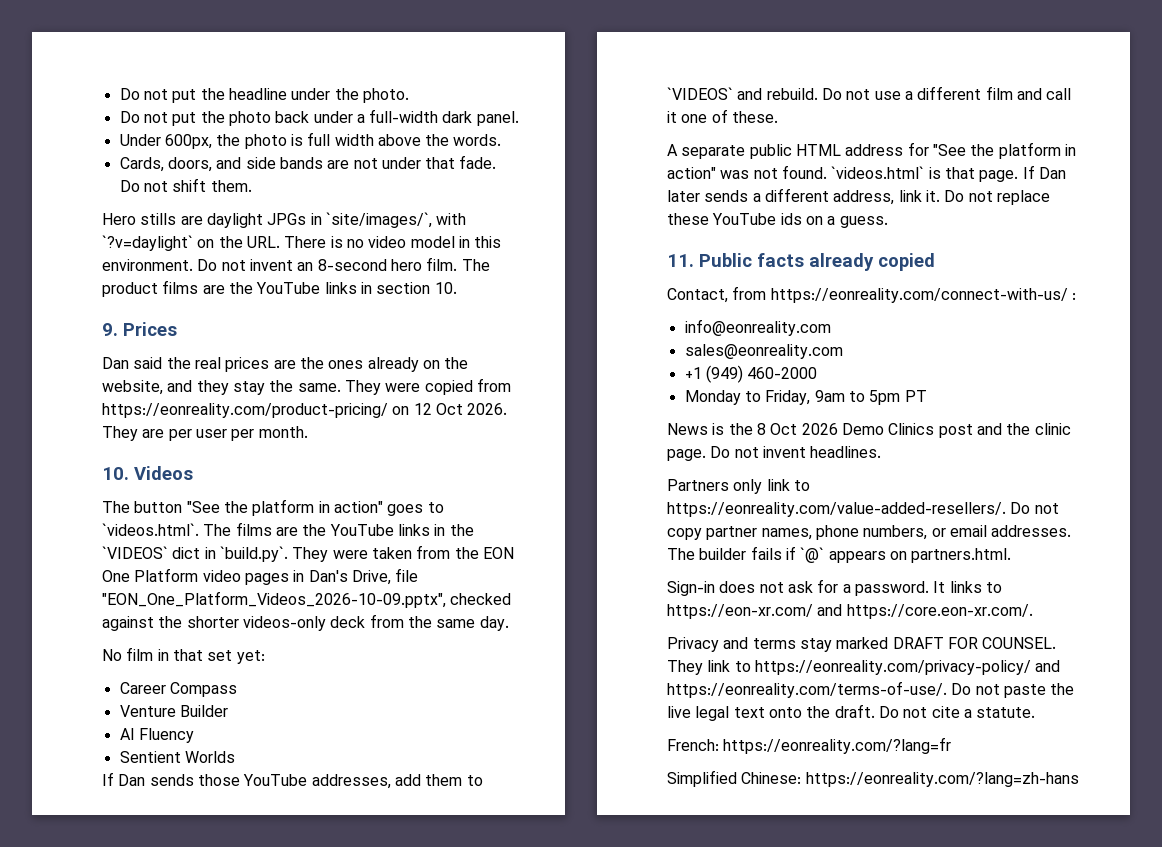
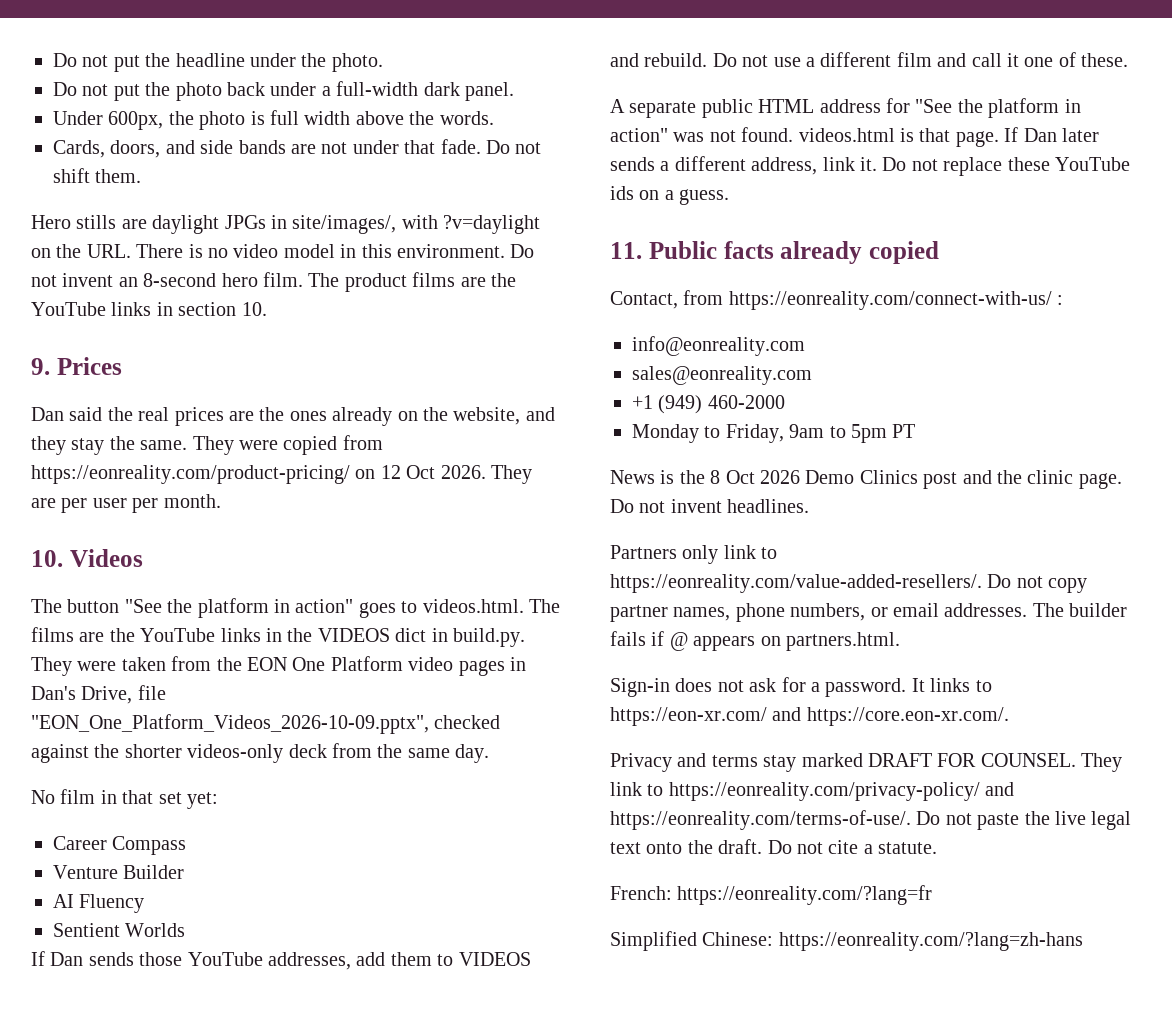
- Hero stills are daylight JPGs in `site/images/`, with `?v=daylight` on the URL. There is no video model in this environment.
+ Hero stills are daylight JPGs in site/images/, with ?v=daylight on the URL. There is no video model in this environment.
- The button "See the platform in action" goes to `videos.html`. The films are the YouTube links in the `VIDEOS` dict in `build.py`. They were taken from the EON One Platform video pages in Dan's Drive, file "EON_One_Platform_Videos_2026-10-09.pptx", checked against the shorter videos-only deck from the same day.
+ The button "See the platform in action" goes to videos.html. The films are the YouTube links in the VIDEOS dict in build.py. They were taken from the EON One Platform video pages in Dan's Drive, file "EON_One_Platform_Videos_2026-10-09.pptx", checked against the shorter videos-only deck from the same day.
- If Dan sends those YouTube addresses, add them to `VIDEOS` and rebuild.
+ If Dan sends those YouTube addresses, add them to VIDEOS and rebuild.
- A separate public HTML address for "See the platform in action" was not found. `videos.html` is that page.
+ A separate public HTML address for "See the platform in action" was not found. videos.html is that page.
- The builder fails if `@` appears on partners.html.
+ The builder fails if @ appears on partners.html.

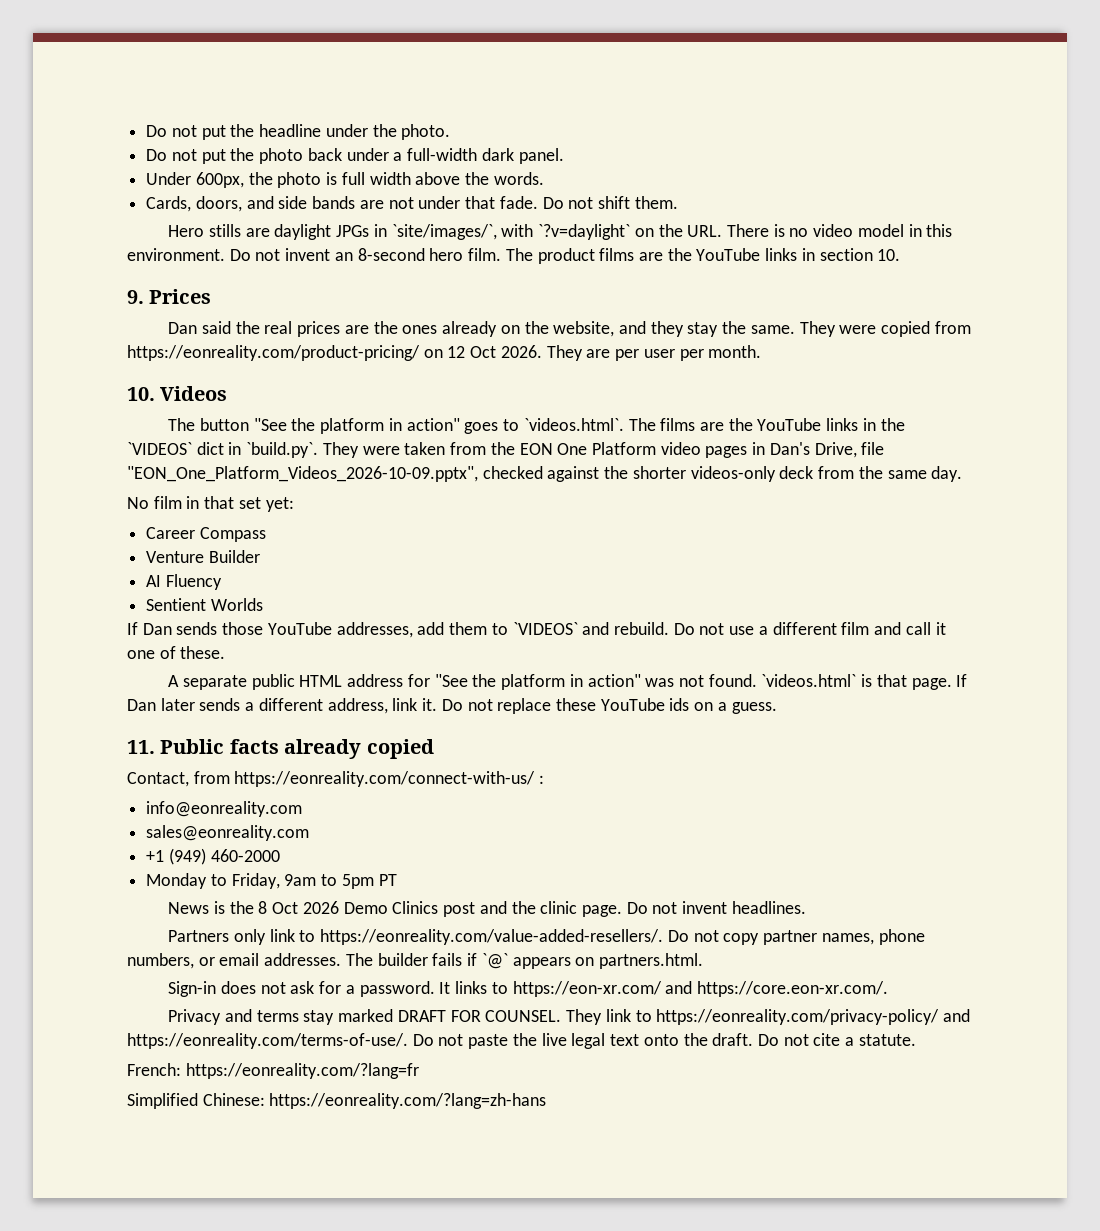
- Hero stills are daylight JPGs in site/images/, with ?v=daylight on the URL. There is no video model in this environment.
+ Hero stills are daylight JPGs in `site/images/`, with `?v=daylight` on the URL. There is no video model in this environment.
- The button "See the platform in action" goes to videos.html. The films are the YouTube links in the VIDEOS dict in build.py. They were taken from the EON One Platform video pages in Dan's Drive, file "EON_One_Platform_Videos_2026-10-09.pptx", checked against the shorter videos-only deck from the same day.
+ The button "See the platform in action" goes to `videos.html`. The films are the YouTube links in the `VIDEOS` dict in `build.py`. They were taken from the EON One Platform video pages in Dan's Drive, file "EON_One_Platform_Videos_2026-10-09.pptx", checked against the shorter videos-only deck from the same day.
- If Dan sends those YouTube addresses, add them to VIDEOS and rebuild.
+ If Dan sends those YouTube addresses, add them to `VIDEOS` and rebuild.
- A separate public HTML address for "See the platform in action" was not found. videos.html is that page.
+ A separate public HTML address for "See the platform in action" was not found. `videos.html` is that page.
- The builder fails if @ appears on partners.html.
+ The builder fails if `@` appears on partners.html.

